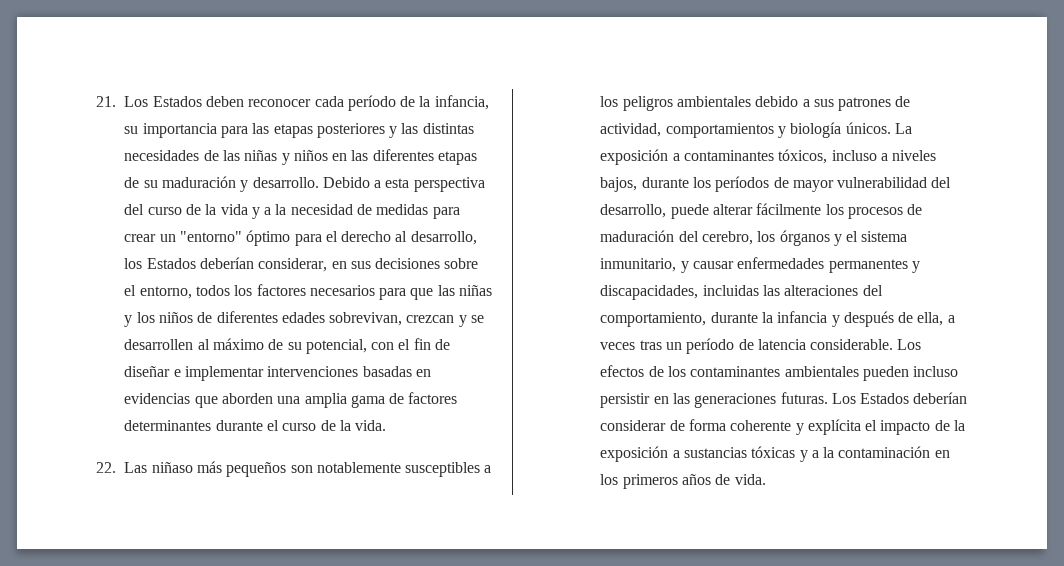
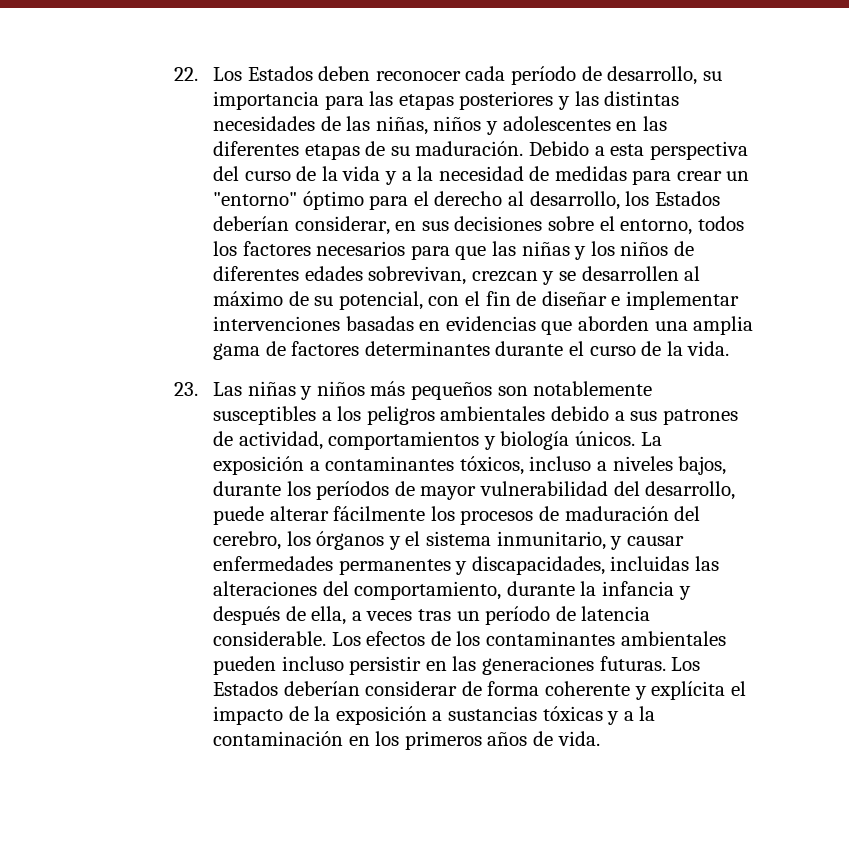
- 21. Los Estados deben reconocer cada período de la infancia, su importancia para las etapas posteriores y las distintas necesidades de las niñas y niños en las diferentes etapas de su maduración y desarrollo.
+ 22. Los Estados deben reconocer cada período de desarrollo, su importancia para las etapas posteriores y las distintas necesidades de las niñas, niños y adolescentes en las diferentes etapas de su maduración.
- 22. Las niñaso más pequeños son notablemente susceptibles a los peligros ambientales debido a sus patrones de actividad, comportamientos y biología únicos.
+ 23. Las niñas y niños más pequeños son notablemente susceptibles a los peligros ambientales debido a sus patrones de actividad, comportamientos y biología únicos.

